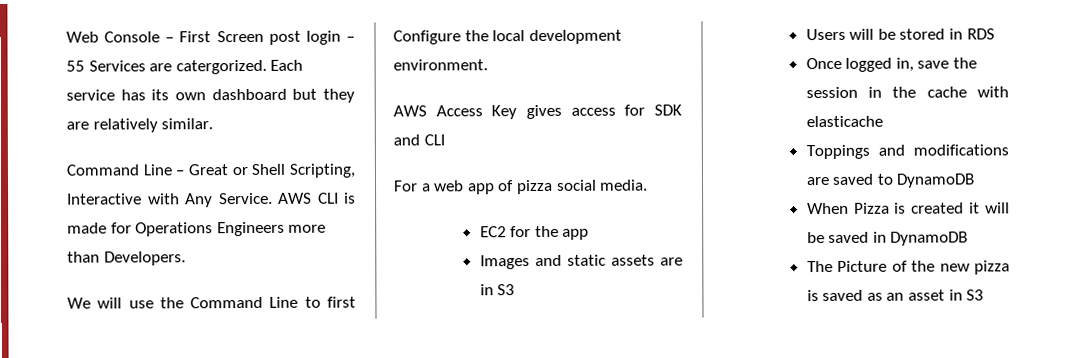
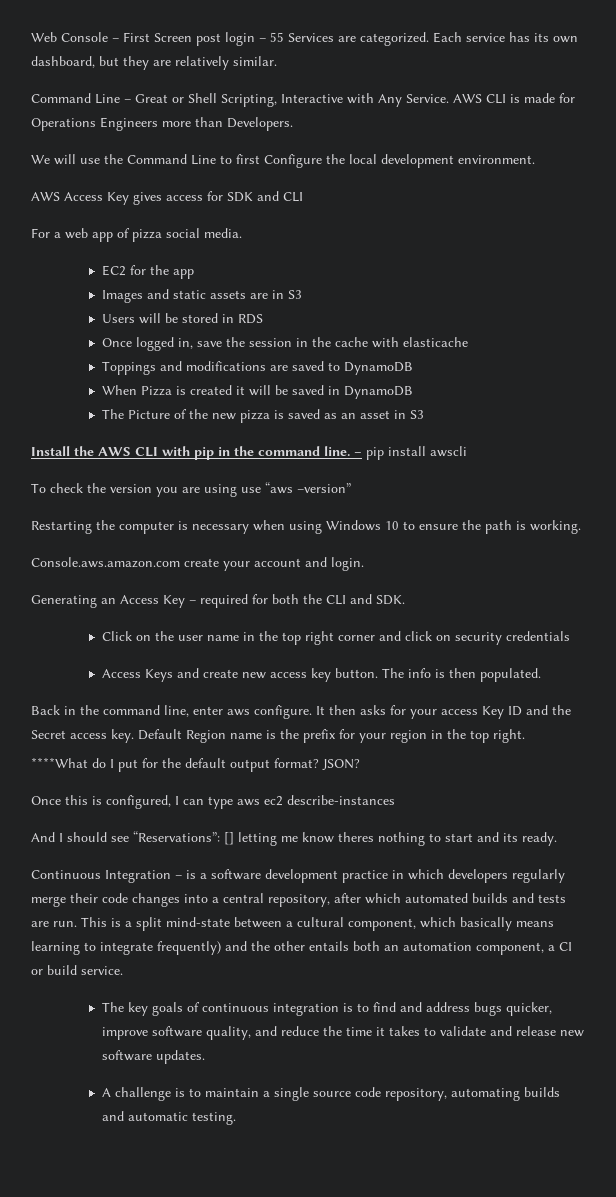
- Web Console – First Screen post login – 55 Services are catergorized.
+ Web Console – First Screen post login – 55 Services are categorized.
- Each service has its own dashboard but they are relatively similar.
+ Each service has its own dashboard, but they are relatively similar.
+ Install the AWS CLI with pip in the command line. – pip install awscli
+ To check the version you are using use “aws –version”
+ Restarting the computer is necessary when using Windows 10 to ensure the path is working.
+ Console.aws.amazon.com create your account and login.
+ Generating an Access Key – required for both the CLI and SDK.
+ Click on the user name in the top right corner and click on security credentials
+ Access Keys and create new access key button. The info is then populated.
+ Back in the command line, enter aws configure. It then asks for your access Key ID and the Secret access key. Default Region name is the prefix for your region in the top right.
+ ****What do I put for the default output format? JSON?
+ Once this is configured, I can type aws ec2 describe-instances
+ And I should see “Reservations”: [] letting me know theres nothing to start and its ready.
+ Continuous Integration – is a software development practice in which developers regularly merge their code changes into a central repository, after which automated builds and tests are run. This is a split mind-state between a cultural component, which basically means learning to integrate frequently) and the other entails both an automation component, a CI or build service.
+ The key goals of continuous integration is to find and address bugs quicker, improve software quality, and reduce the time it takes to validate and release new software updates.
+ A challenge is to maintain a single source code repository, automating builds and automatic testing.

